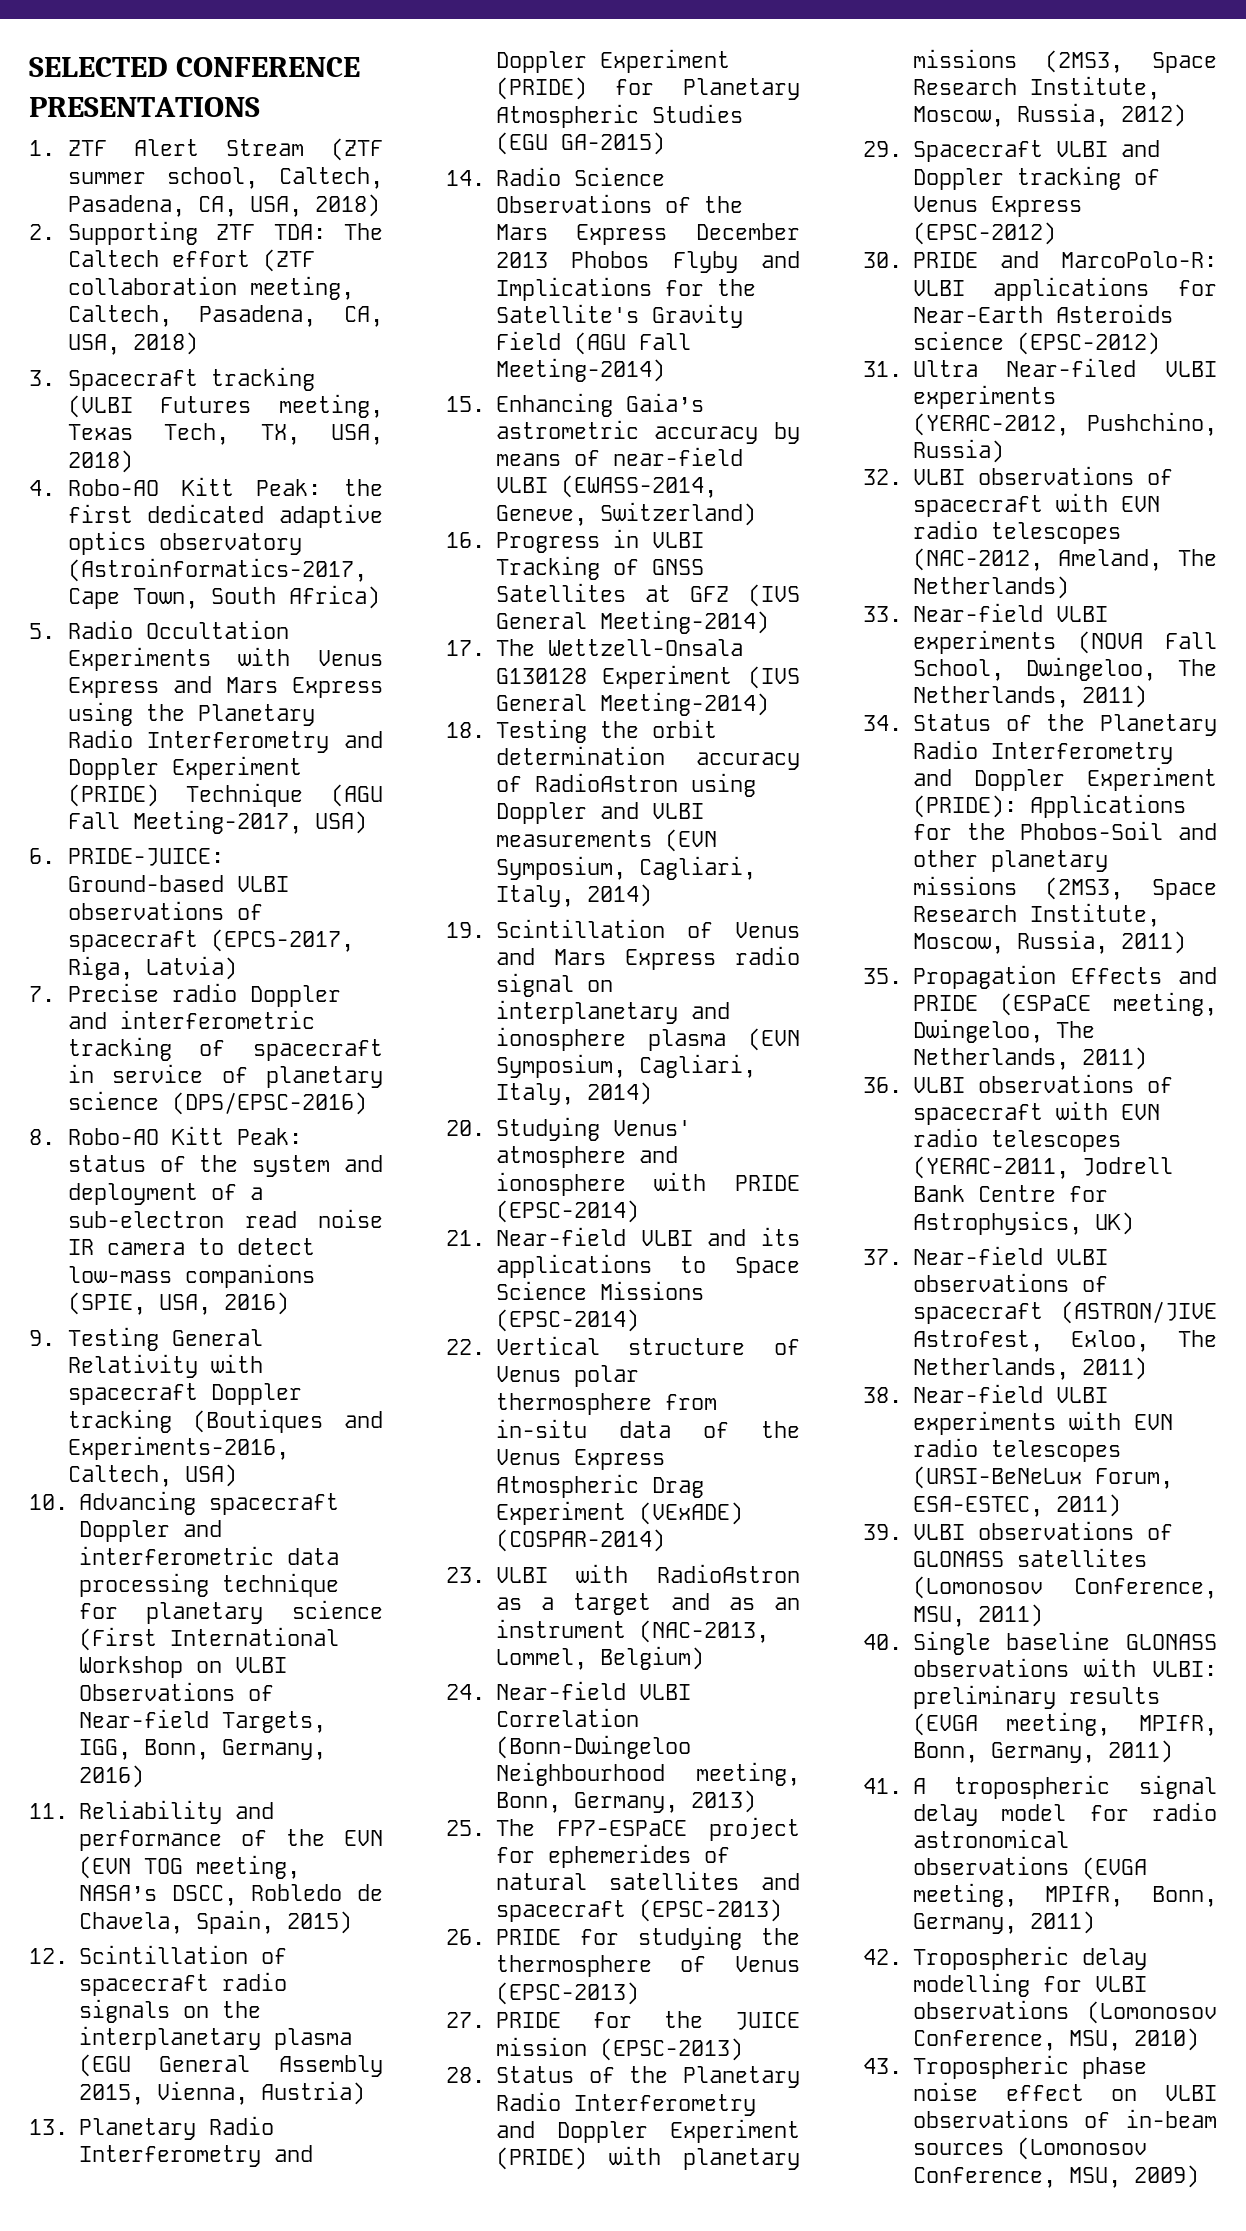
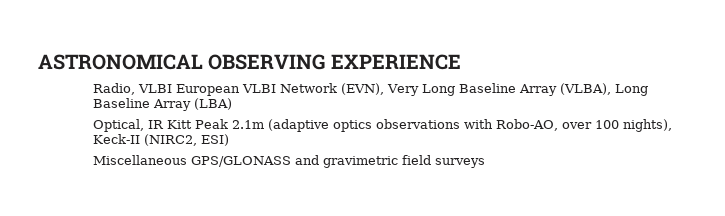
- SELECTED CONFERENCE PRESENTATIONS
- 1. ZTF Alert Stream (ZTF summer school, Caltech, Pasadena, CA, USA, 2018)
- 2. Supporting ZTF TDA: The Caltech effort (ZTF collaboration meeting, Caltech, Pasadena, CA, USA, 2018)
- 3. Spacecraft tracking (VLBI Futures meeting, Texas Tech, TX, USA, 2018)
- 4. Robo-AO Kitt Peak: the first dedicated adaptive optics observatory (Astroinformatics-2017, Cape Town, South Africa)
- 5. Radio Occultation Experiments with Venus Express and Mars Express using the Planetary Radio Interferometry and Doppler Experiment (PRIDE) Technique (AGU Fall Meeting-2017, USA)
- 6. PRIDE-JUICE: Ground-based VLBI observations of spacecraft (EPCS-2017, Riga, Latvia)
- 7. Precise radio Doppler and interferometric tracking of spacecraft in service of planetary science (DPS/EPSC-2016)
- 8. Robo-AO Kitt Peak: status of the system and deployment of a sub-electron read noise IR camera to detect low-mass companions (SPIE, USA, 2016)
- 9. Testing General Relativity with spacecraft Doppler tracking (Boutiques and Experiments-2016, Caltech, USA)
- 10. Advancing spacecraft Doppler and interferometric data processing technique for planetary science (First International Workshop on VLBI Observations of Near-field Targets, IGG, Bonn, Germany, 2016)
- 11. Reliability and performance of the EVN (EVN TOG meeting, NASA’s DSCC, Robledo de Chavela, Spain, 2015)
- 12. Scintillation of spacecraft radio signals on the interplanetary plasma (EGU General Assembly 2015, Vienna, Austria)
- 13. Planetary Radio Interferometry and Doppler Experiment (PRIDE) for Planetary Atmospheric Studies (EGU GA-2015)
- 14. Radio Science Observations of the Mars Express December 2013 Phobos Flyby and Implications for the Satellite's Gravity Field (AGU Fall Meeting-2014)
- 15. Enhancing Gaia’s astrometric accuracy by means of near-field VLBI (EWASS-2014, Geneve, Switzerland)
- 16. Progress in VLBI Tracking of GNSS Satellites at GFZ (IVS General Meeting-2014)
- 17. The Wettzell-Onsala G130128 Experiment (IVS General Meeting-2014)
- 18. Testing the orbit determination accuracy of RadioAstron using Doppler and VLBI measurements (EVN Symposium, Cagliari, Italy, 2014)
- 19. Scintillation of Venus and Mars Express radio signal on interplanetary and ionosphere plasma (EVN Symposium, Cagliari, Italy, 2014)
- 20. Studying Venus' atmosphere and ionosphere with PRIDE (EPSC-2014)
- 21. Near-field VLBI and its applications to Space Science Missions (EPSC-2014)
- 22. Vertical structure of Venus polar thermosphere from in-situ data of the Venus Express Atmospheric Drag Experiment (VExADE) (COSPAR-2014)
- 23. VLBI with RadioAstron as a target and as an instrument (NAC-2013, Lommel, Belgium)
- 24. Near-field VLBI Correlation (Bonn-Dwingeloo Neighbourhood meeting, Bonn, Germany, 2013)
- 25. The FP7-ESPaCE project for ephemerides of natural satellites and spacecraft (EPSC-2013)
- 26. PRIDE for studying the thermosphere of Venus (EPSC-2013)
- 27. PRIDE for the JUICE mission (EPSC-2013)
- 28. Status of the Planetary Radio Interferometry and Doppler Experiment (PRIDE) with planetary missions (2MS3, Space Research Institute, Moscow, Russia, 2012)
- 29. Spacecraft VLBI and Doppler tracking of Venus Express (EPSC-2012)
- 30. PRIDE and MarcoPolo-R: VLBI applications for Near-Earth Asteroids science (EPSC-2012)
- 31. Ultra Near-filed VLBI experiments (YERAC-2012, Pushchino, Russia)
- 32. VLBI observations of spacecraft with EVN radio telescopes (NAC-2012, Ameland, The Netherlands)
- 33. Near-field VLBI experiments (NOVA Fall School, Dwingeloo, The Netherlands, 2011)
- 34. Status of the Planetary Radio Interferometry and Doppler Experiment (PRIDE): Applications for the Phobos-Soil and other planetary missions (2MS3, Space Research Institute, Moscow, Russia, 2011)
- 35. Propagation Effects and PRIDE (ESPaCE meeting, Dwingeloo, The Netherlands, 2011)
- 36. VLBI observations of spacecraft with EVN radio telescopes (YERAC-2011, Jodrell Bank Centre for Astrophysics, UK)
- 37. Near-field VLBI observations of spacecraft (ASTRON/JIVE Astrofest, Exloo, The Netherlands, 2011)
- 38. Near-field VLBI experiments with EVN radio telescopes (URSI-BeNeLux Forum, ESA-ESTEC, 2011)
- 39. VLBI observations of GLONASS satellites (Lomonosov Conference, MSU, 2011)
- 40. Single baseline GLONASS observations with VLBI: preliminary results (EVGA meeting, MPIfR, Bonn, Germany, 2011)
- 41. A tropospheric signal delay model for radio astronomical observations (EVGA meeting, MPIfR, Bonn, Germany, 2011)
- 42. Tropospheric delay modelling for VLBI observations (Lomonosov Conference, MSU, 2010)
- 43. Tropospheric phase noise effect on VLBI observations of in-beam sources (Lomonosov Conference, MSU, 2009)
+ ASTRONOMICAL OBSERVING EXPERIENCE
+ Radio, VLBI European VLBI Network (EVN), Very Long Baseline Array (VLBA), Long Baseline Array (LBA)
+ Optical, IR Kitt Peak 2.1m (adaptive optics observations with Robo-AO, over 100 nights), Keck-II (NIRC2, ESI)
+ Miscellaneous GPS/GLONASS and gravimetric field surveys

